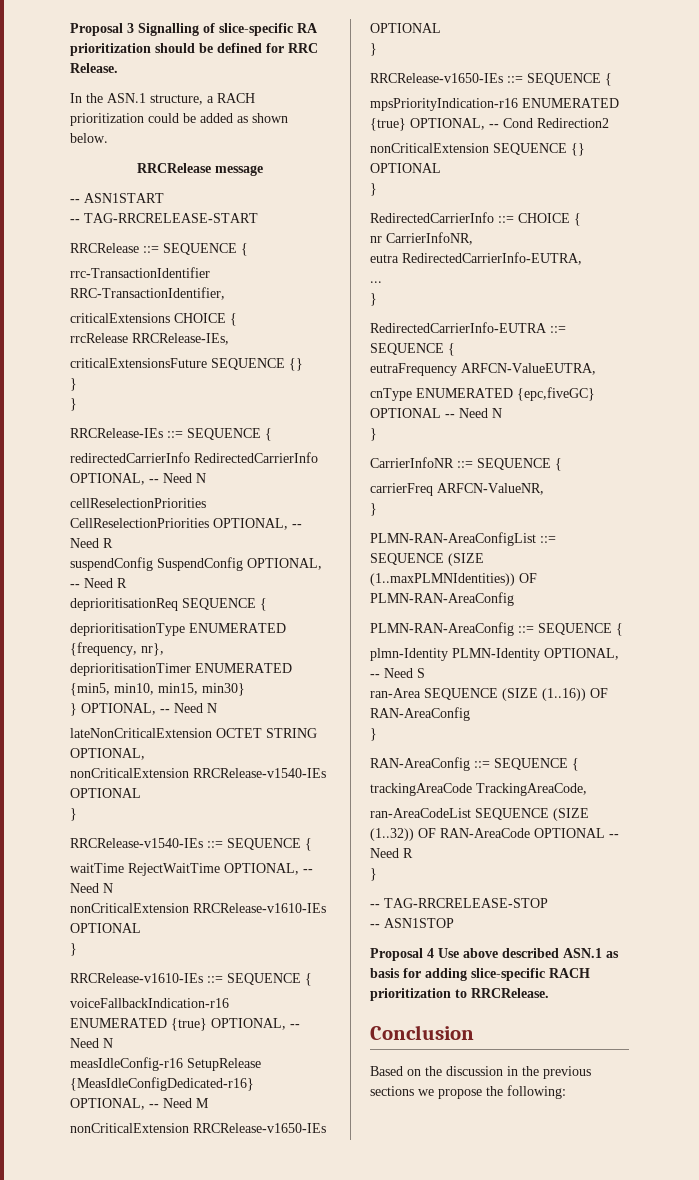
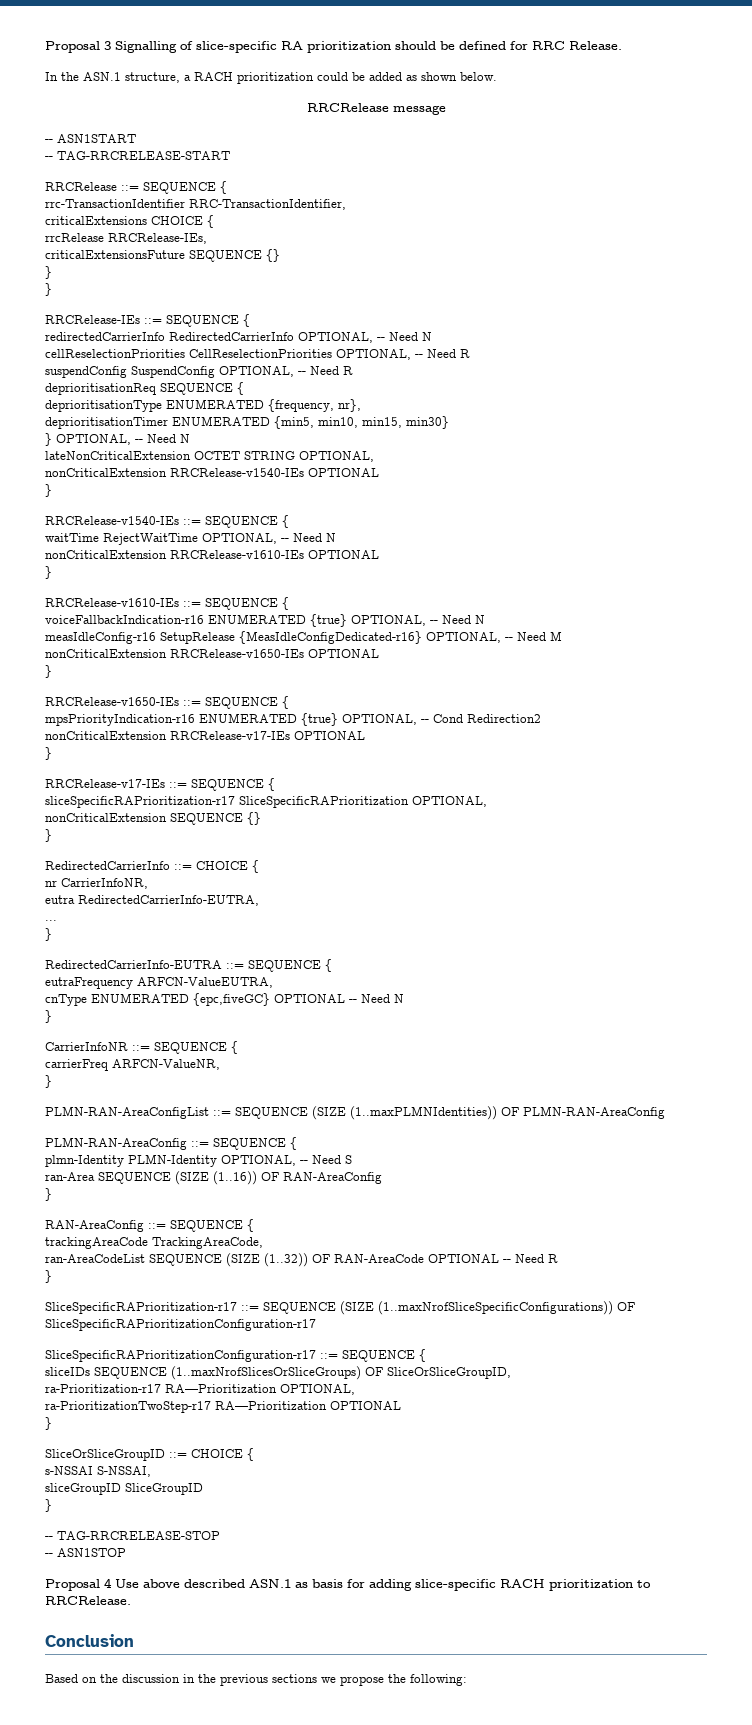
+ nonCriticalExtension RRCRelease-v17-IEs OPTIONAL
+ }
+ RRCRelease-v17-IEs ::= SEQUENCE {
+ sliceSpecificRAPrioritization-r17 SliceSpecificRAPrioritization OPTIONAL,
- nonCriticalExtension SEQUENCE {} OPTIONAL
+ nonCriticalExtension SEQUENCE {}
+ SliceSpecificRAPrioritization-r17 ::= SEQUENCE (SIZE (1..maxNrofSliceSpecificConfigurations)) OF SliceSpecificRAPrioritizationConfiguration-r17
+ SliceSpecificRAPrioritizationConfiguration-r17 ::= SEQUENCE {
+ sliceIDs SEQUENCE (1..maxNrofSlicesOrSliceGroups) OF SliceOrSliceGroupID,
+ ra-Prioritization-r17 RA—Prioritization OPTIONAL,
+ ra-PrioritizationTwoStep-r17 RA—Prioritization OPTIONAL
+ }
+ SliceOrSliceGroupID ::= CHOICE {
+ s-NSSAI S-NSSAI,
+ sliceGroupID SliceGroupID
+ }

